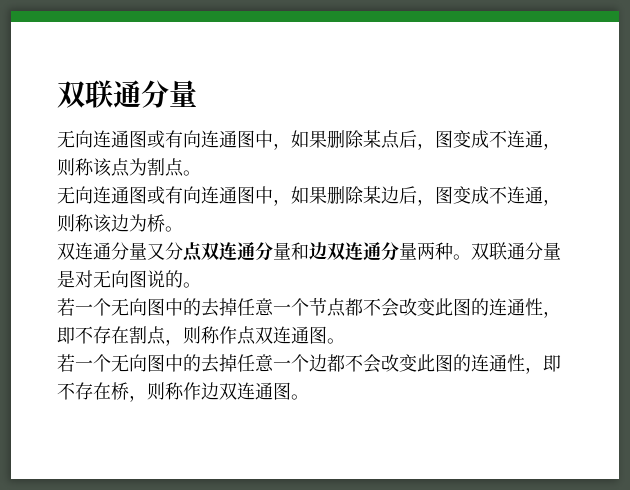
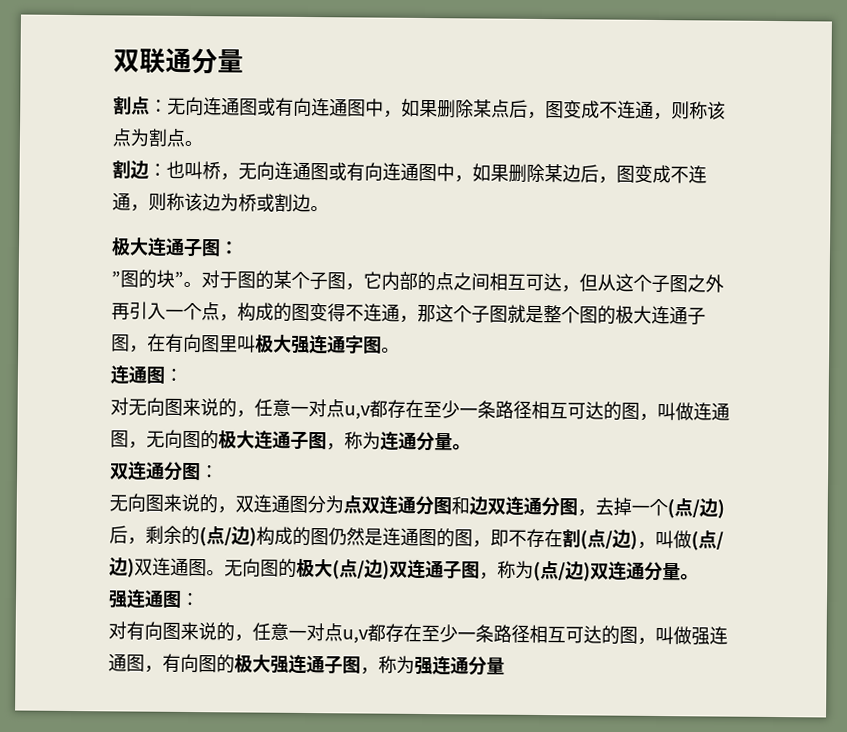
- 无向连通图或有向连通图中，如果删除某点后，图变成不连通，则称该点为割点。
+ 割点：无向连通图或有向连通图中，如果删除某点后，图变成不连通，则称该点为割点。
- 无向连通图或有向连通图中，如果删除某边后，图变成不连通，则称该边为桥。
- 双连通分量又分点双连通分量和边双连通分量两种。双联通分量是对无向图说的。
- 若一个无向图中的去掉任意一个节点都不会改变此图的连通性，即不存在割点，则称作点双连通图。
- 若一个无向图中的去掉任意一个边都不会改变此图的连通性，即不存在桥，则称作边双连通图。
+ 割边：也叫桥，无向连通图或有向连通图中，如果删除某边后，图变成不连通，则称该边为桥或割边。
+ 极大连通子图：
+ ”图的块”。对于图的某个子图，它内部的点之间相互可达，但从这个子图之外再引入一个点，构成的图变得不连通，那这个子图就是整个图的极大连通子图，在有向图里叫极大强连通字图。
+ 连通图：
+ 对无向图来说的，任意一对点u,v都存在至少一条路径相互可达的图，叫做连通图，无向图的极大连通子图，称为连通分量。
+ 双连通分图：
+ 无向图来说的，双连通图分为点双连通分图和边双连通分图，去掉一个(点/边)后，剩余的(点/边)构成的图仍然是连通图的图，即不存在割(点/边)，叫做(点/边)双连通图。无向图的极大(点/边)双连通子图，称为(点/边)双连通分量。
+ 强连通图：
+ 对有向图来说的，任意一对点u,v都存在至少一条路径相互可达的图，叫做强连通图，有向图的极大强连通子图，称为强连通分量

